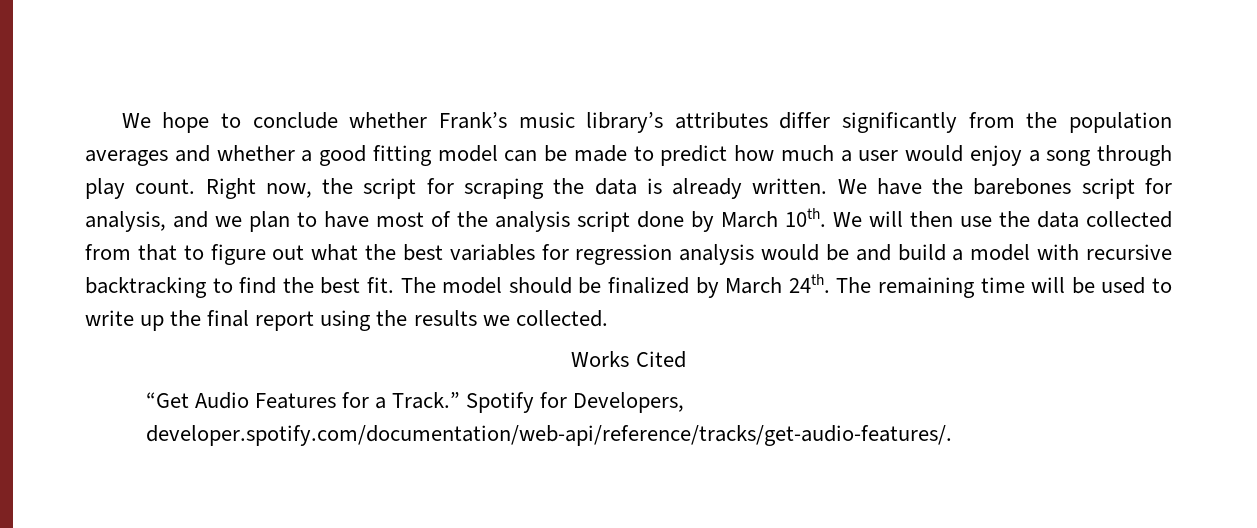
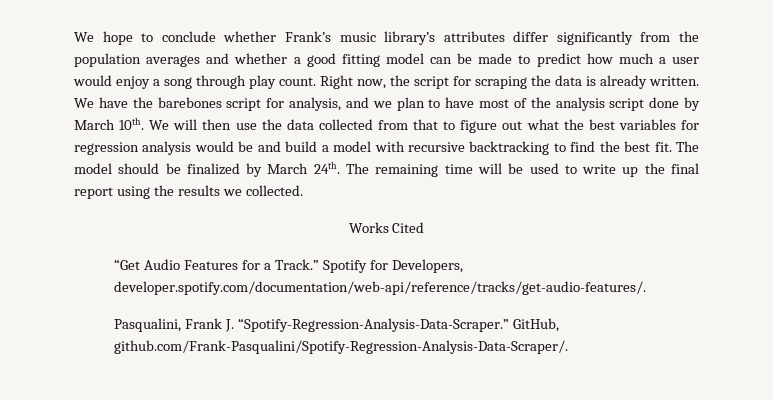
+ Pasqualini, Frank J. “Spotify-Regression-Analysis-Data-Scraper.” GitHub, github.com/Frank-Pasqualini/Spotify-Regression-Analysis-Data-Scraper/.

